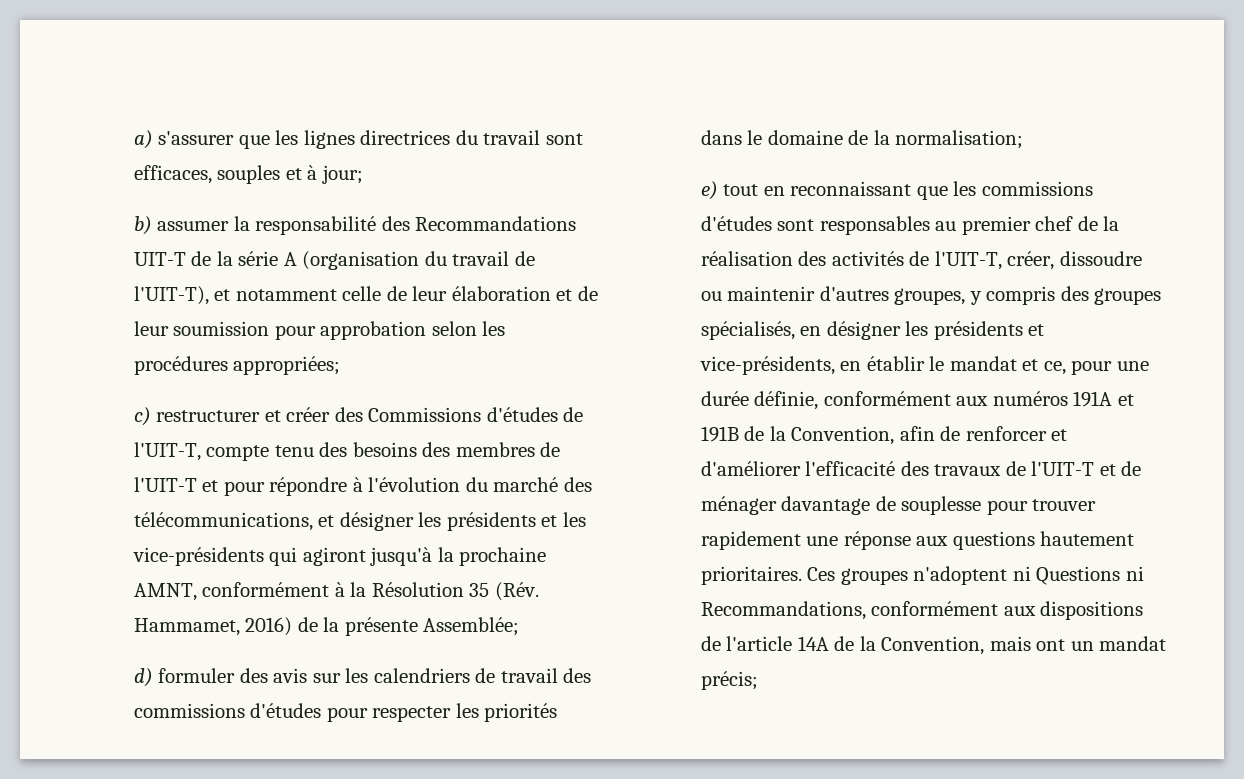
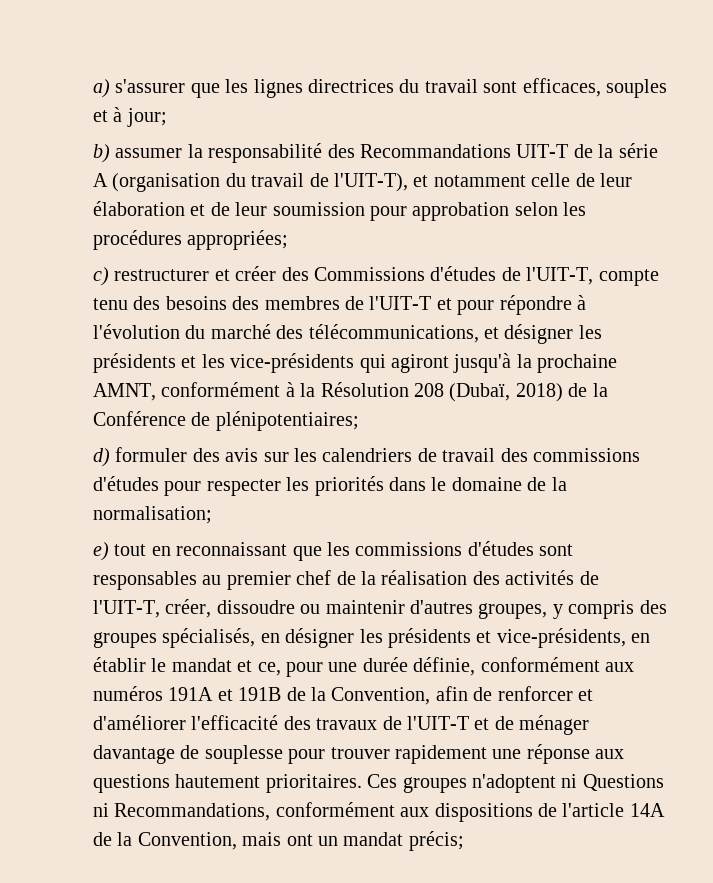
- c) restructurer et créer des Commissions d'études de l'UIT-T, compte tenu des besoins des membres de l'UIT-T et pour répondre à l'évolution du marché des télécommunications, et désigner les présidents et les vice-présidents qui agiront jusqu'à la prochaine AMNT, conformément à la Résolution 35 (Rév. Hammamet, 2016) de la présente Assemblée;
+ c) restructurer et créer des Commissions d'études de l'UIT-T, compte tenu des besoins des membres de l'UIT-T et pour répondre à l'évolution du marché des télécommunications, et désigner les présidents et les vice-présidents qui agiront jusqu'à la prochaine AMNT, conformément à la Résolution 208 (Dubaï, 2018) de la Conférence de plénipotentiaires;

